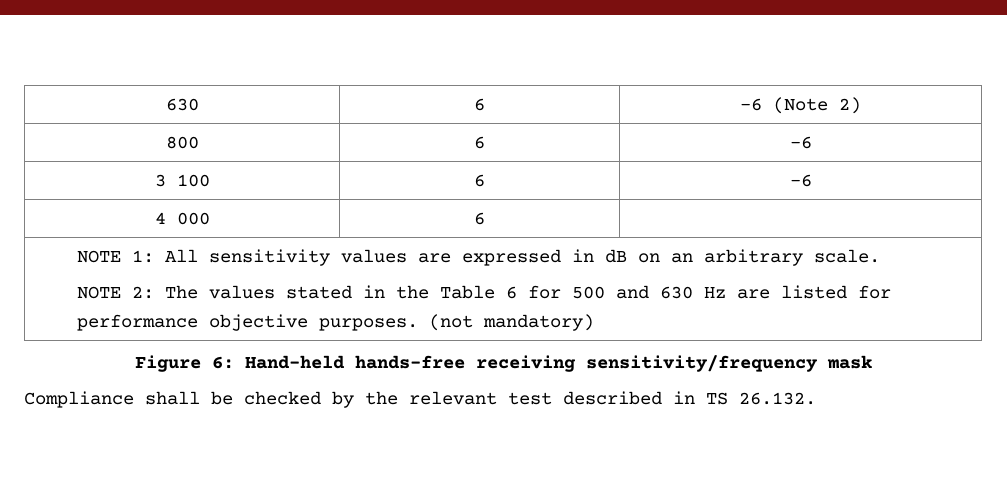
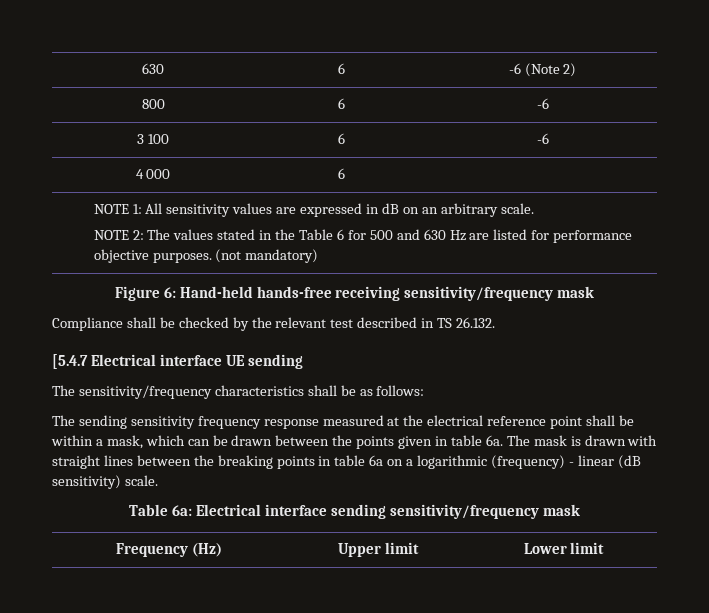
+ [5.4.7 Electrical interface UE sending
+ The sensitivity/frequency characteristics shall be as follows:
+ The sending sensitivity frequency response measured at the electrical reference point shall be within a mask, which can be drawn between the points given in table 6a. The mask is drawn with straight lines between the breaking points in table 6a on a logarithmic (frequency) - linear (dB sensitivity) scale.
+ Table 6a: Electrical interface sending sensitivity/frequency mask
+ Frequency (Hz) | Upper limit | Lower limit

